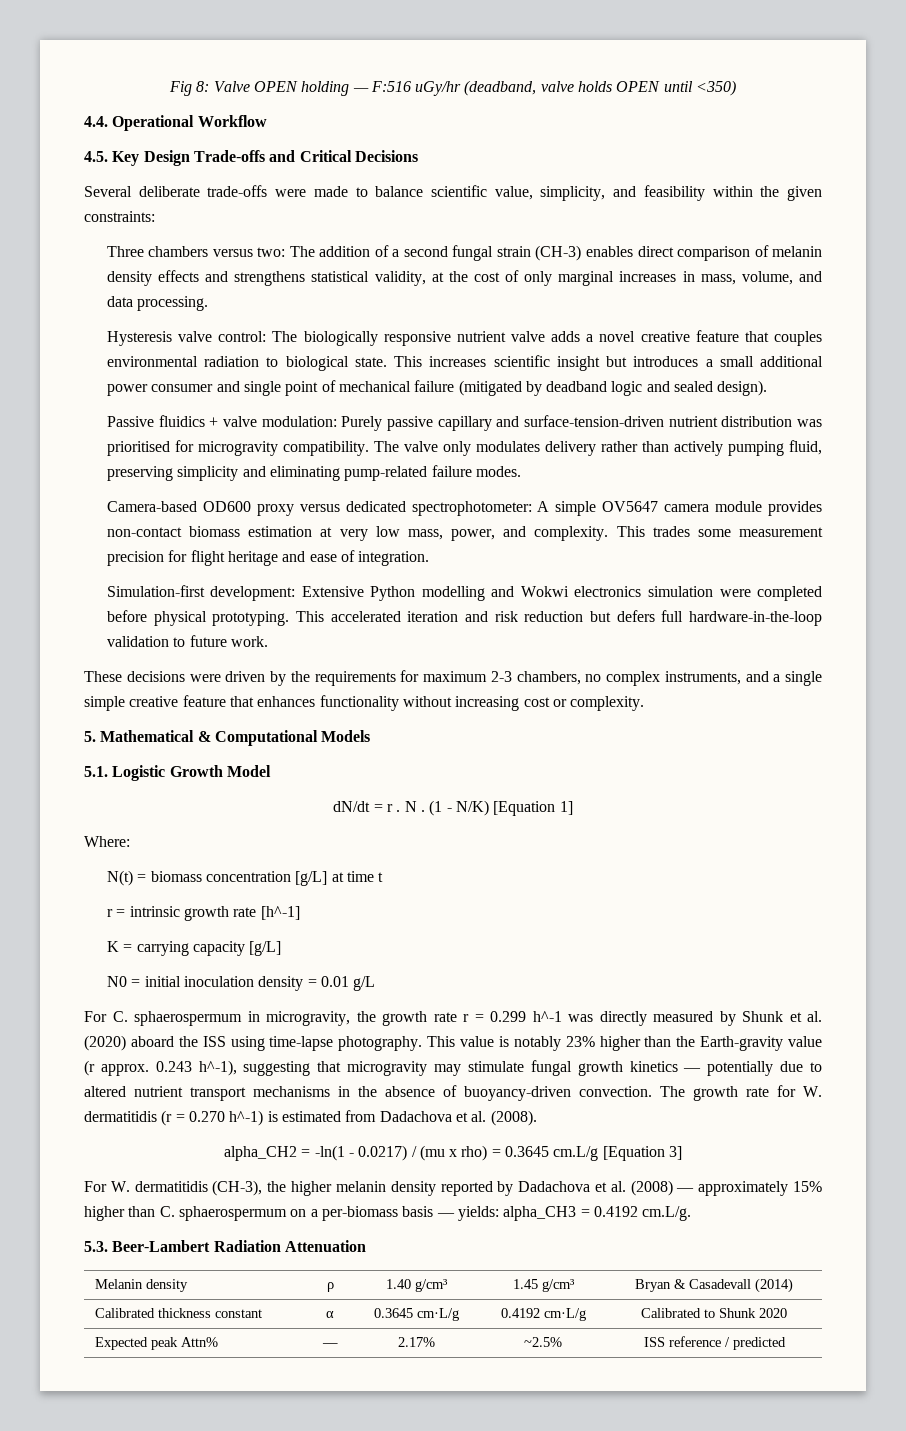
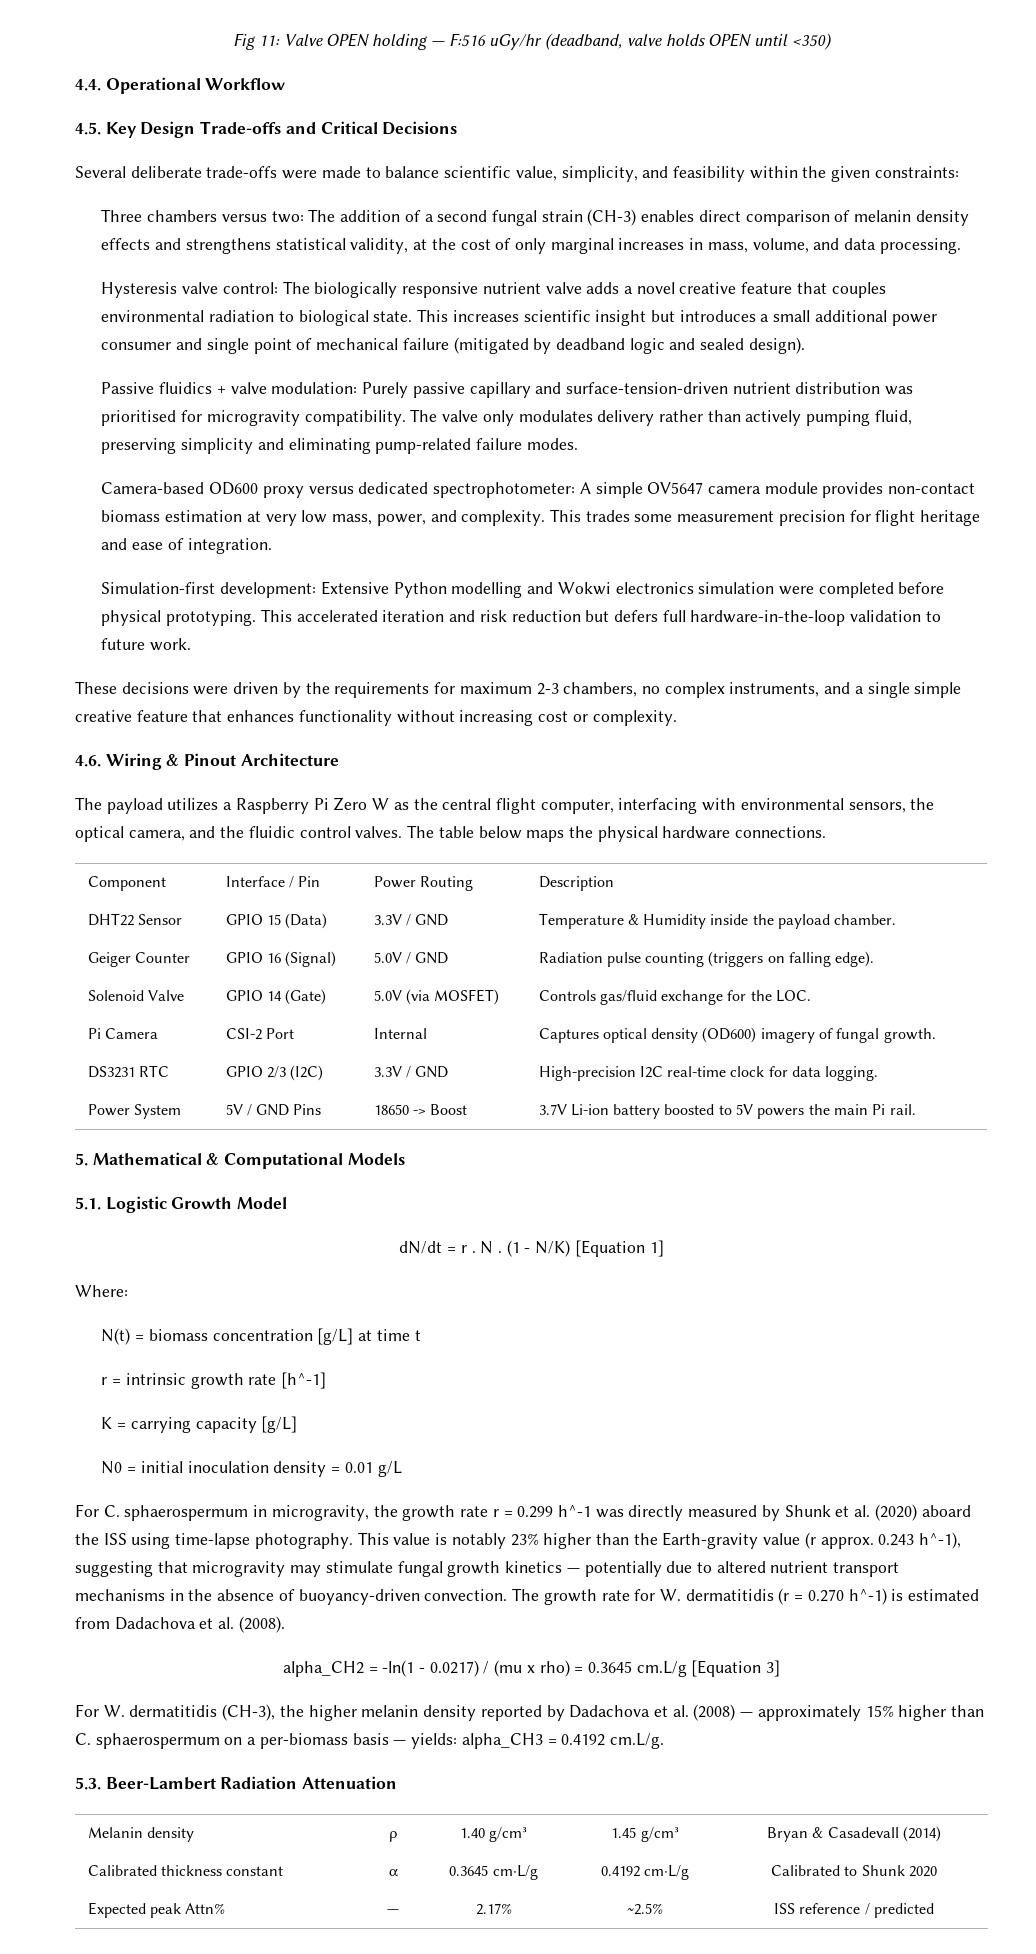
- Fig 8: Valve OPEN holding — F:516 uGy/hr (deadband, valve holds OPEN until <350)
+ Fig 11: Valve OPEN holding — F:516 uGy/hr (deadband, valve holds OPEN until <350)
+ 4.6. Wiring & Pinout Architecture
+ The payload utilizes a Raspberry Pi Zero W as the central flight computer, interfacing with environmental sensors, the optical camera, and the fluidic control valves. The table below maps the physical hardware connections.
+ Component | Interface / Pin | Power Routing | Description
+ DHT22 Sensor | GPIO 15 (Data) | 3.3V / GND | Temperature & Humidity inside the payload chamber.
+ Geiger Counter | GPIO 16 (Signal) | 5.0V / GND | Radiation pulse counting (triggers on falling edge).
+ Solenoid Valve | GPIO 14 (Gate) | 5.0V (via MOSFET) | Controls gas/fluid exchange for the LOC.
+ Pi Camera | CSI-2 Port | Internal | Captures optical density (OD600) imagery of fungal growth.
+ DS3231 RTC | GPIO 2/3 (I2C) | 3.3V / GND | High-precision I2C real-time clock for data logging.
+ Power System | 5V / GND Pins | 18650 -> Boost | 3.7V Li-ion battery boosted to 5V powers the main Pi rail.

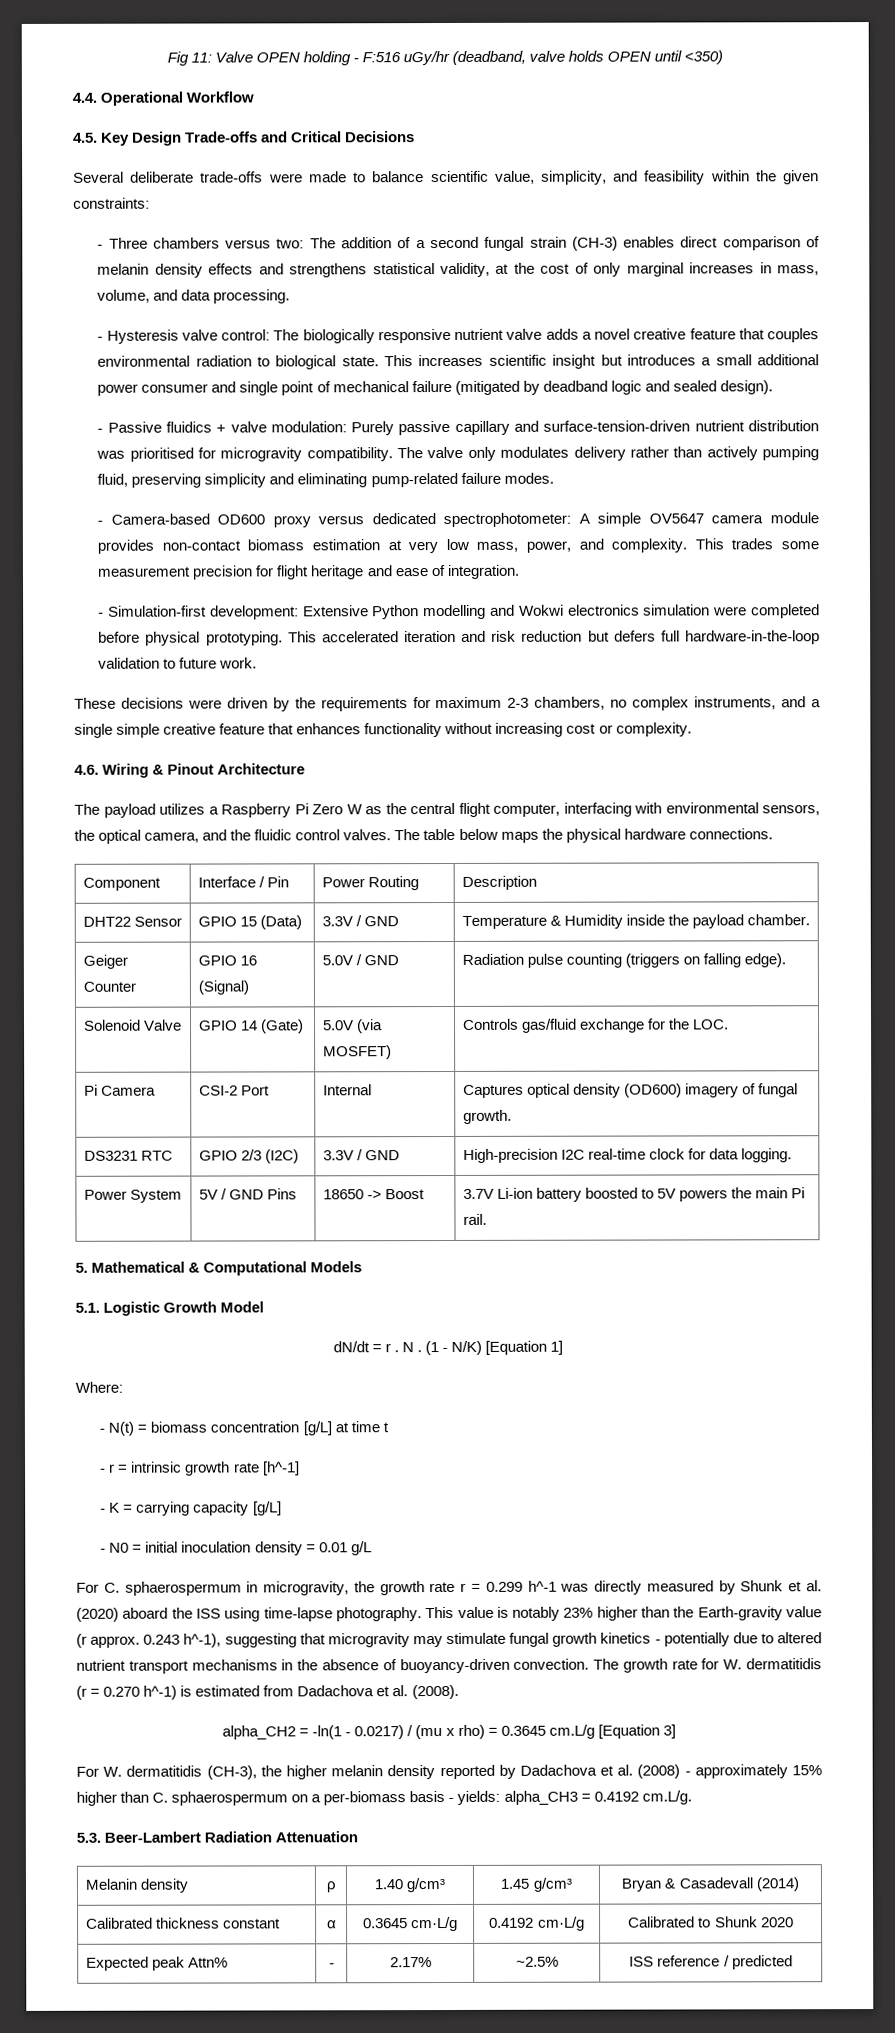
- Fig 11: Valve OPEN holding — F:516 uGy/hr (deadband, valve holds OPEN until <350)
+ Fig 11: Valve OPEN holding - F:516 uGy/hr (deadband, valve holds OPEN until <350)
- Three chambers versus two: The addition of a second fungal strain (CH-3) enables direct comparison of melanin density effects and strengthens statistical validity, at the cost of only marginal increases in mass, volume, and data processing.
+ - Three chambers versus two: The addition of a second fungal strain (CH-3) enables direct comparison of melanin density effects and strengthens statistical validity, at the cost of only marginal increases in mass, volume, and data processing.
- Hysteresis valve control: The biologically responsive nutrient valve adds a novel creative feature that couples environmental radiation to biological state.
+ - Hysteresis valve control: The biologically responsive nutrient valve adds a novel creative feature that couples environmental radiation to biological state.
- Passive fluidics + valve modulation: Purely passive capillary and surface-tension-driven nutrient distribution was prioritised for microgravity compatibility.
+ - Passive fluidics + valve modulation: Purely passive capillary and surface-tension-driven nutrient distribution was prioritised for microgravity compatibility.
- Camera-based OD600 proxy versus dedicated spectrophotometer: A simple OV5647 camera module provides non-contact biomass estimation at very low mass, power, and complexity.
+ - Camera-based OD600 proxy versus dedicated spectrophotometer: A simple OV5647 camera module provides non-contact biomass estimation at very low mass, power, and complexity.
- Simulation-first development: Extensive Python modelling and Wokwi electronics simulation were completed before physical prototyping.
+ - Simulation-first development: Extensive Python modelling and Wokwi electronics simulation were completed before physical prototyping.
- N(t) = biomass concentration [g/L] at time t
+ - N(t) = biomass concentration [g/L] at time t
- r = intrinsic growth rate [h^-1]
+ - r = intrinsic growth rate [h^-1]
- K = carrying capacity [g/L]
+ - K = carrying capacity [g/L]
- N0 = initial inoculation density = 0.01 g/L
+ - N0 = initial inoculation density = 0.01 g/L
- This value is notably 23% higher than the Earth-gravity value (r approx. 0.243 h^-1), suggesting that microgravity may stimulate fungal growth kinetics — potentially due to altered nutrient transport mechanisms in the absence of buoyancy-driven convection.
+ This value is notably 23% higher than the Earth-gravity value (r approx. 0.243 h^-1), suggesting that microgravity may stimulate fungal growth kinetics - potentially due to altered nutrient transport mechanisms in the absence of buoyancy-driven convection.
- For W. dermatitidis (CH-3), the higher melanin density reported by Dadachova et al. (2008) — approximately 15% higher than C. sphaerospermum on a per-biomass basis — yields: alpha_CH3 = 0.4192 cm.L/g.
+ For W. dermatitidis (CH-3), the higher melanin density reported by Dadachova et al. (2008) - approximately 15% higher than C. sphaerospermum on a per-biomass basis - yields: alpha_CH3 = 0.4192 cm.L/g.
- Expected peak Attn% | — | 2.17% | ~2.5% | ISS reference / predicted
+ Expected peak Attn% | - | 2.17% | ~2.5% | ISS reference / predicted

